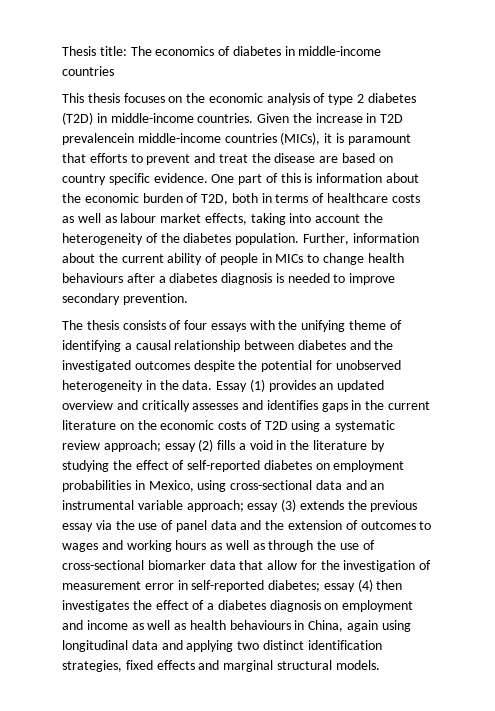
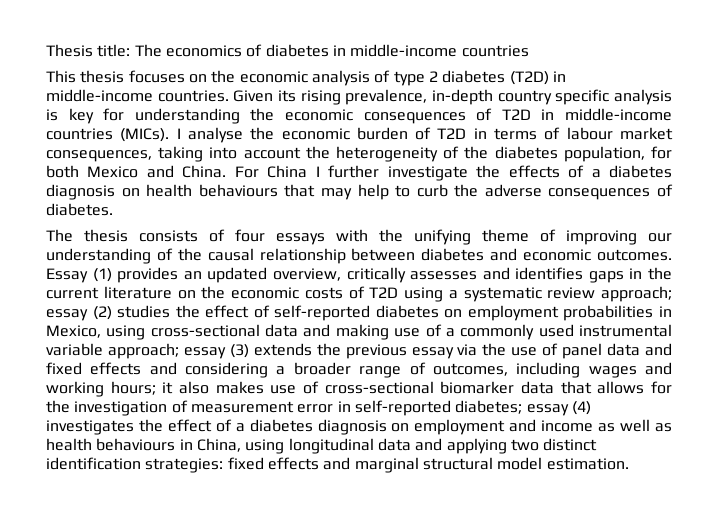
- Given the increase in T2D prevalencein middle-income countries (MICs), it is paramount that efforts to prevent and treat the disease are based on country specific evidence. One part of this is information about the economic burden of T2D, both in terms of healthcare costs as well as labour market effects, taking into account the heterogeneity of the diabetes population. Further, information about the current ability of people in MICs to change health behaviours after a diabetes diagnosis is needed to improve secondary prevention.
+ Given its rising prevalence, in-depth country specific analysis is key for understanding the economic consequences of T2D in middle-income countries (MICs). I analyse the economic burden of T2D in terms of labour market consequences, taking into account the heterogeneity of the diabetes population, for both Mexico and China. For China I further investigate the effects of a diabetes diagnosis on health behaviours that may help to curb the adverse consequences of diabetes.
- The thesis consists of four essays with the unifying theme of identifying a causal relationship between diabetes and the investigated outcomes despite the potential for unobserved heterogeneity in the data.
+ The thesis consists of four essays with the unifying theme of improving our understanding of the causal relationship between diabetes and economic outcomes.
- Essay (1) provides an updated overview and critically assesses and identifies gaps in the current literature on the economic costs of T2D using a systematic review approach;
+ Essay (1) provides an updated overview, critically assesses and identifies gaps in the current literature on the economic costs of T2D using a systematic review approach;
- essay (2) fills a void in the literature by studying the effect of self-reported diabetes on employment probabilities in Mexico, using cross-sectional data and an instrumental variable approach;
+ essay (2) studies the effect of self-reported diabetes on employment probabilities in Mexico, using cross-sectional data and making use of a commonly used instrumental variable approach;
- essay (3) extends the previous essay via the use of panel data and the extension of outcomes to wages and working hours as well as through the use of cross-sectional biomarker data that allow for the investigation of measurement error in self-reported diabetes;
+ essay (3) extends the previous essay via the use of panel data and fixed effects and considering a broader range of outcomes, including wages and working hours; it also makes use of cross-sectional biomarker data that allows for the investigation of measurement error in self-reported diabetes;
- essay (4) then investigates the effect of a diabetes diagnosis on employment and income as well as health behaviours in China, again using longitudinal data and applying two distinct identification strategies, fixed effects and marginal structural models.
+ essay (4) investigates the effect of a diabetes diagnosis on employment and income as well as health behaviours in China, using longitudinal data and applying two distinct identification strategies: fixed effects and marginal structural model estimation.

